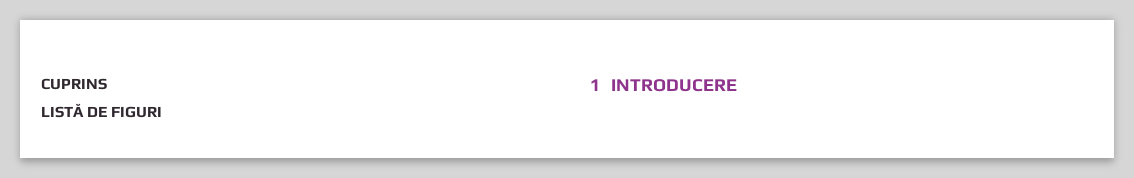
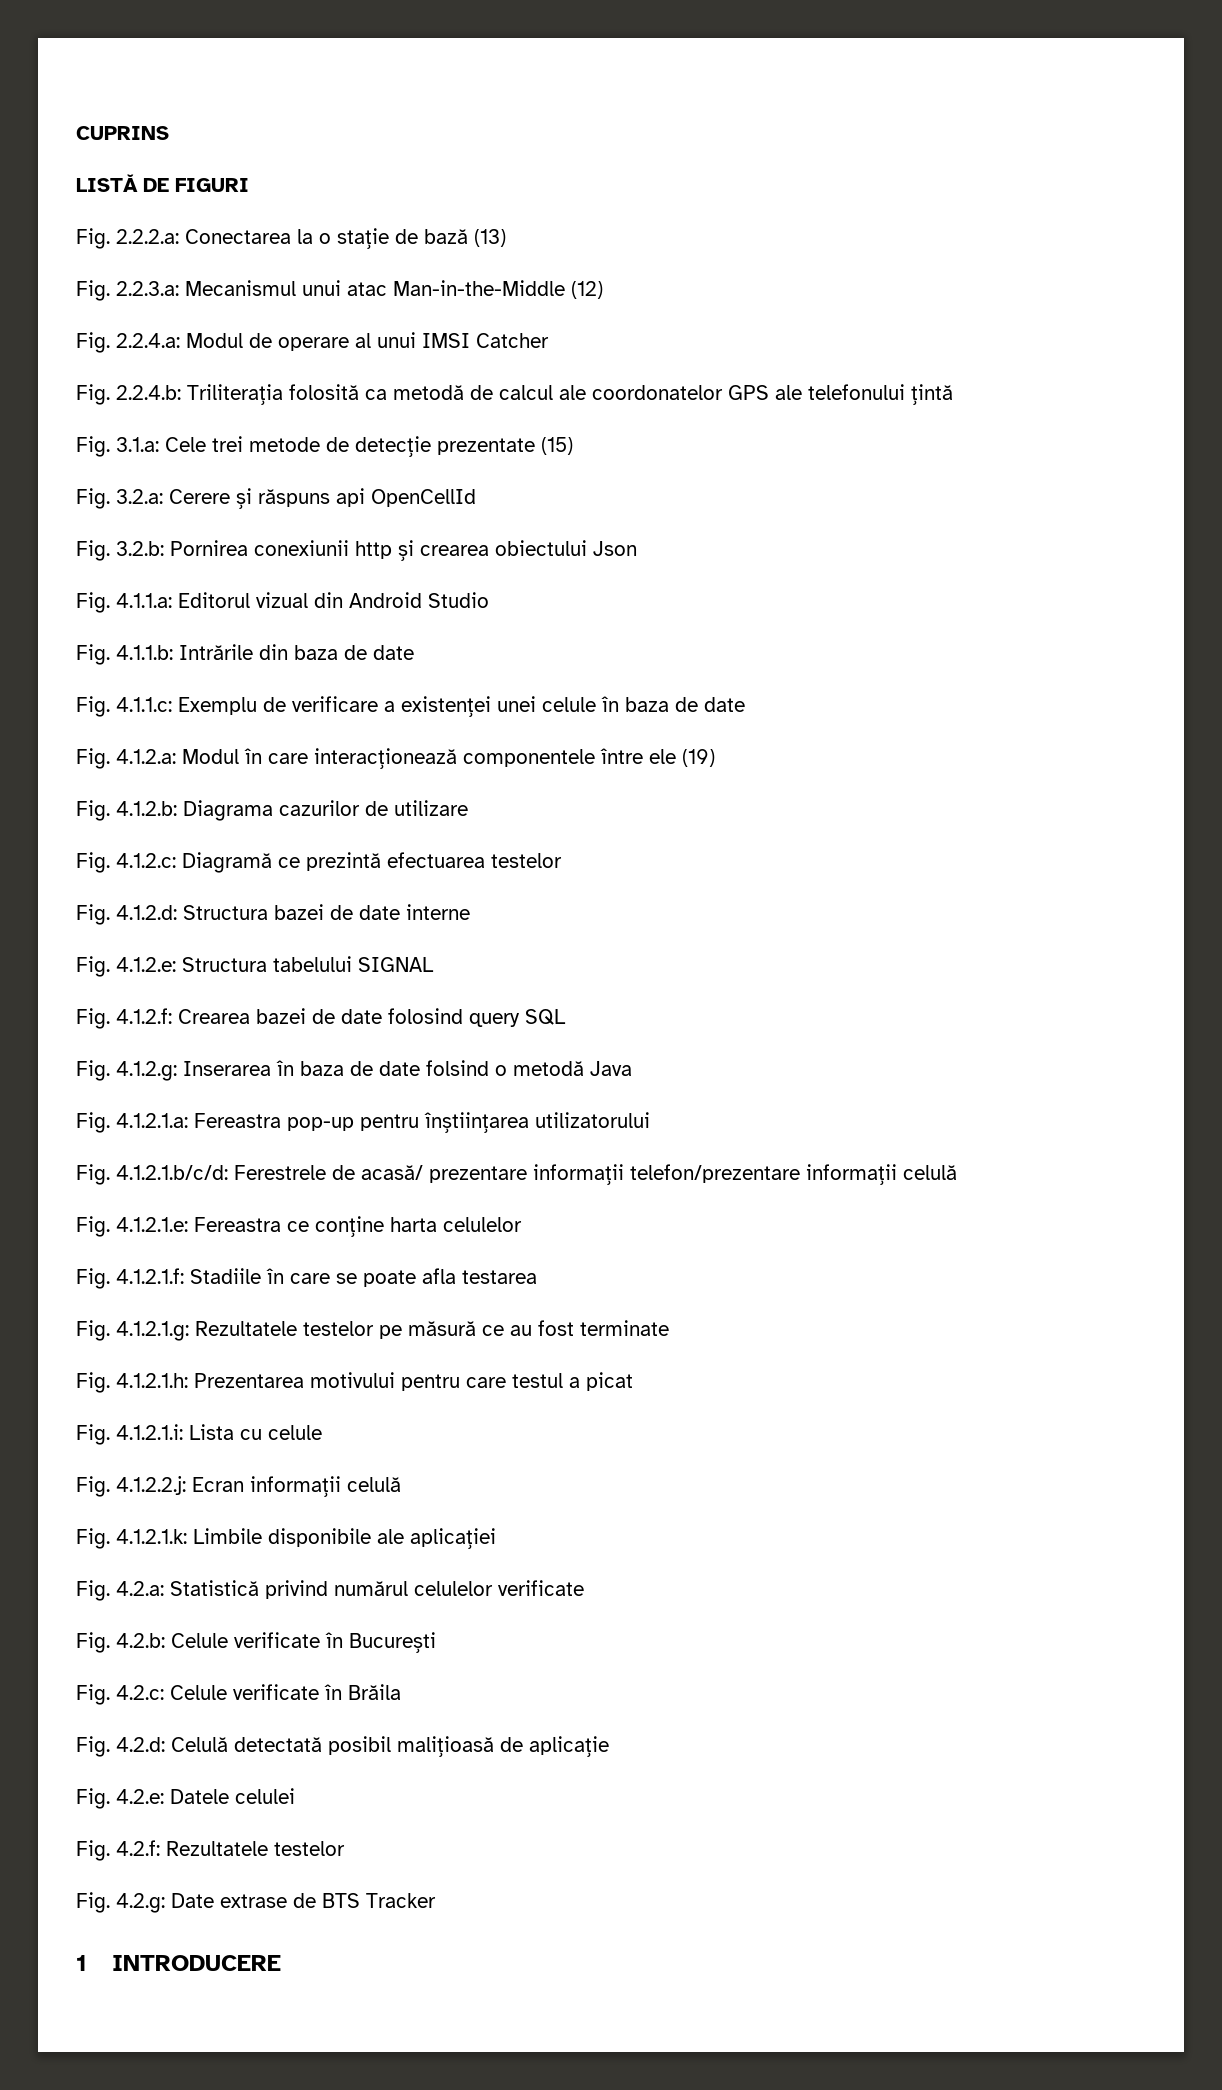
+ Fig. 2.2.2.a: Conectarea la o stație de bază (13)
+ Fig. 2.2.3.a: Mecanismul unui atac Man-in-the-Middle (12)
+ Fig. 2.2.4.a: Modul de operare al unui IMSI Catcher
+ Fig. 2.2.4.b: Triliterația folosită ca metodă de calcul ale coordonatelor GPS ale telefonului țintă
+ Fig. 3.1.a: Cele trei metode de detecție prezentate (15)
+ Fig. 3.2.a: Cerere și răspuns api OpenCellId
+ Fig. 3.2.b: Pornirea conexiunii http și crearea obiectului Json
+ Fig. 4.1.1.a: Editorul vizual din Android Studio
+ Fig. 4.1.1.b: Intrările din baza de date
+ Fig. 4.1.1.c: Exemplu de verificare a existenței unei celule în baza de date
+ Fig. 4.1.2.a: Modul în care interacționează componentele între ele (19)
+ Fig. 4.1.2.b: Diagrama cazurilor de utilizare
+ Fig. 4.1.2.c: Diagramă ce prezintă efectuarea testelor
+ Fig. 4.1.2.d: Structura bazei de date interne
+ Fig. 4.1.2.e: Structura tabelului SIGNAL
+ Fig. 4.1.2.f: Crearea bazei de date folosind query SQL
+ Fig. 4.1.2.g: Inserarea în baza de date folsind o metodă Java
+ Fig. 4.1.2.1.a: Fereastra pop-up pentru înștiințarea utilizatorului
+ Fig. 4.1.2.1.b/c/d: Ferestrele de acasă/ prezentare informații telefon/prezentare informații celulă
+ Fig. 4.1.2.1.e: Fereastra ce conține harta celulelor
+ Fig. 4.1.2.1.f: Stadiile în care se poate afla testarea
+ Fig. 4.1.2.1.g: Rezultatele testelor pe măsură ce au fost terminate
+ Fig. 4.1.2.1.h: Prezentarea motivului pentru care testul a picat
+ Fig. 4.1.2.1.i: Lista cu celule
+ Fig. 4.1.2.2.j: Ecran informații celulă
+ Fig. 4.1.2.1.k: Limbile disponibile ale aplicației
+ Fig. 4.2.a: Statistică privind numărul celulelor verificate
+ Fig. 4.2.b: Celule verificate în București
+ Fig. 4.2.c: Celule verificate în Brăila
+ Fig. 4.2.d: Celulă detectată posibil malițioasă de aplicație
+ Fig. 4.2.e: Datele celulei
+ Fig. 4.2.f: Rezultatele testelor
+ Fig. 4.2.g: Date extrase de BTS Tracker

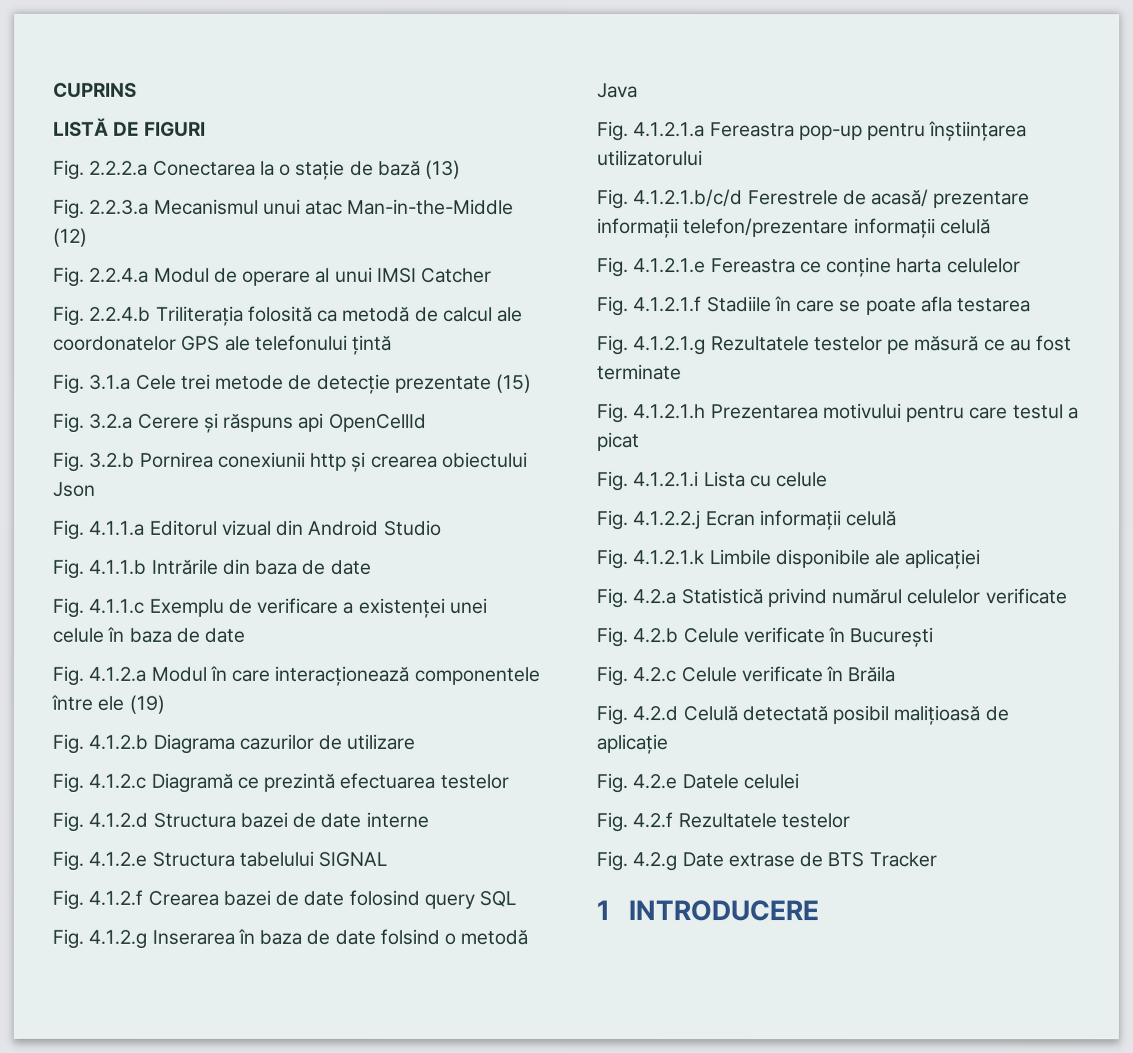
- Fig. 2.2.2.a: Conectarea la o stație de bază (13)
+ Fig. 2.2.2.a Conectarea la o stație de bază (13)
- Fig. 2.2.3.a: Mecanismul unui atac Man-in-the-Middle (12)
+ Fig. 2.2.3.a Mecanismul unui atac Man-in-the-Middle (12)
- Fig. 2.2.4.a: Modul de operare al unui IMSI Catcher
+ Fig. 2.2.4.a Modul de operare al unui IMSI Catcher
- Fig. 2.2.4.b: Triliterația folosită ca metodă de calcul ale coordonatelor GPS ale telefonului țintă
+ Fig. 2.2.4.b Triliterația folosită ca metodă de calcul ale coordonatelor GPS ale telefonului țintă
- Fig. 3.1.a: Cele trei metode de detecție prezentate (15)
+ Fig. 3.1.a Cele trei metode de detecție prezentate (15)
- Fig. 3.2.a: Cerere și răspuns api OpenCellId
+ Fig. 3.2.a Cerere și răspuns api OpenCellId
- Fig. 3.2.b: Pornirea conexiunii http și crearea obiectului Json
+ Fig. 3.2.b Pornirea conexiunii http și crearea obiectului Json
- Fig. 4.1.1.a: Editorul vizual din Android Studio
+ Fig. 4.1.1.a Editorul vizual din Android Studio
- Fig. 4.1.1.b: Intrările din baza de date
+ Fig. 4.1.1.b Intrările din baza de date
- Fig. 4.1.1.c: Exemplu de verificare a existenței unei celule în baza de date
+ Fig. 4.1.1.c Exemplu de verificare a existenței unei celule în baza de date
- Fig. 4.1.2.a: Modul în care interacționează componentele între ele (19)
+ Fig. 4.1.2.a Modul în care interacționează componentele între ele (19)
- Fig. 4.1.2.b: Diagrama cazurilor de utilizare
+ Fig. 4.1.2.b Diagrama cazurilor de utilizare
- Fig. 4.1.2.c: Diagramă ce prezintă efectuarea testelor
+ Fig. 4.1.2.c Diagramă ce prezintă efectuarea testelor
- Fig. 4.1.2.d: Structura bazei de date interne
+ Fig. 4.1.2.d Structura bazei de date interne
- Fig. 4.1.2.e: Structura tabelului SIGNAL
+ Fig. 4.1.2.e Structura tabelului SIGNAL
- Fig. 4.1.2.f: Crearea bazei de date folosind query SQL
+ Fig. 4.1.2.f Crearea bazei de date folosind query SQL
- Fig. 4.1.2.g: Inserarea în baza de date folsind o metodă Java
+ Fig. 4.1.2.g Inserarea în baza de date folsind o metodă Java
- Fig. 4.1.2.1.a: Fereastra pop-up pentru înștiințarea utilizatorului
+ Fig. 4.1.2.1.a Fereastra pop-up pentru înștiințarea utilizatorului
- Fig. 4.1.2.1.b/c/d: Ferestrele de acasă/ prezentare informații telefon/prezentare informații celulă
+ Fig. 4.1.2.1.b/c/d Ferestrele de acasă/ prezentare informații telefon/prezentare informații celulă
- Fig. 4.1.2.1.e: Fereastra ce conține harta celulelor
+ Fig. 4.1.2.1.e Fereastra ce conține harta celulelor
- Fig. 4.1.2.1.f: Stadiile în care se poate afla testarea
+ Fig. 4.1.2.1.f Stadiile în care se poate afla testarea
- Fig. 4.1.2.1.g: Rezultatele testelor pe măsură ce au fost terminate
+ Fig. 4.1.2.1.g Rezultatele testelor pe măsură ce au fost terminate
- Fig. 4.1.2.1.h: Prezentarea motivului pentru care testul a picat
+ Fig. 4.1.2.1.h Prezentarea motivului pentru care testul a picat
- Fig. 4.1.2.1.i: Lista cu celule
+ Fig. 4.1.2.1.i Lista cu celule
- Fig. 4.1.2.2.j: Ecran informații celulă
+ Fig. 4.1.2.2.j Ecran informații celulă
- Fig. 4.1.2.1.k: Limbile disponibile ale aplicației
+ Fig. 4.1.2.1.k Limbile disponibile ale aplicației
- Fig. 4.2.a: Statistică privind numărul celulelor verificate
+ Fig. 4.2.a Statistică privind numărul celulelor verificate
- Fig. 4.2.b: Celule verificate în București
+ Fig. 4.2.b Celule verificate în București
- Fig. 4.2.c: Celule verificate în Brăila
+ Fig. 4.2.c Celule verificate în Brăila
- Fig. 4.2.d: Celulă detectată posibil malițioasă de aplicație
+ Fig. 4.2.d Celulă detectată posibil malițioasă de aplicație
- Fig. 4.2.e: Datele celulei
+ Fig. 4.2.e Datele celulei
- Fig. 4.2.f: Rezultatele testelor
+ Fig. 4.2.f Rezultatele testelor
- Fig. 4.2.g: Date extrase de BTS Tracker
+ Fig. 4.2.g Date extrase de BTS Tracker

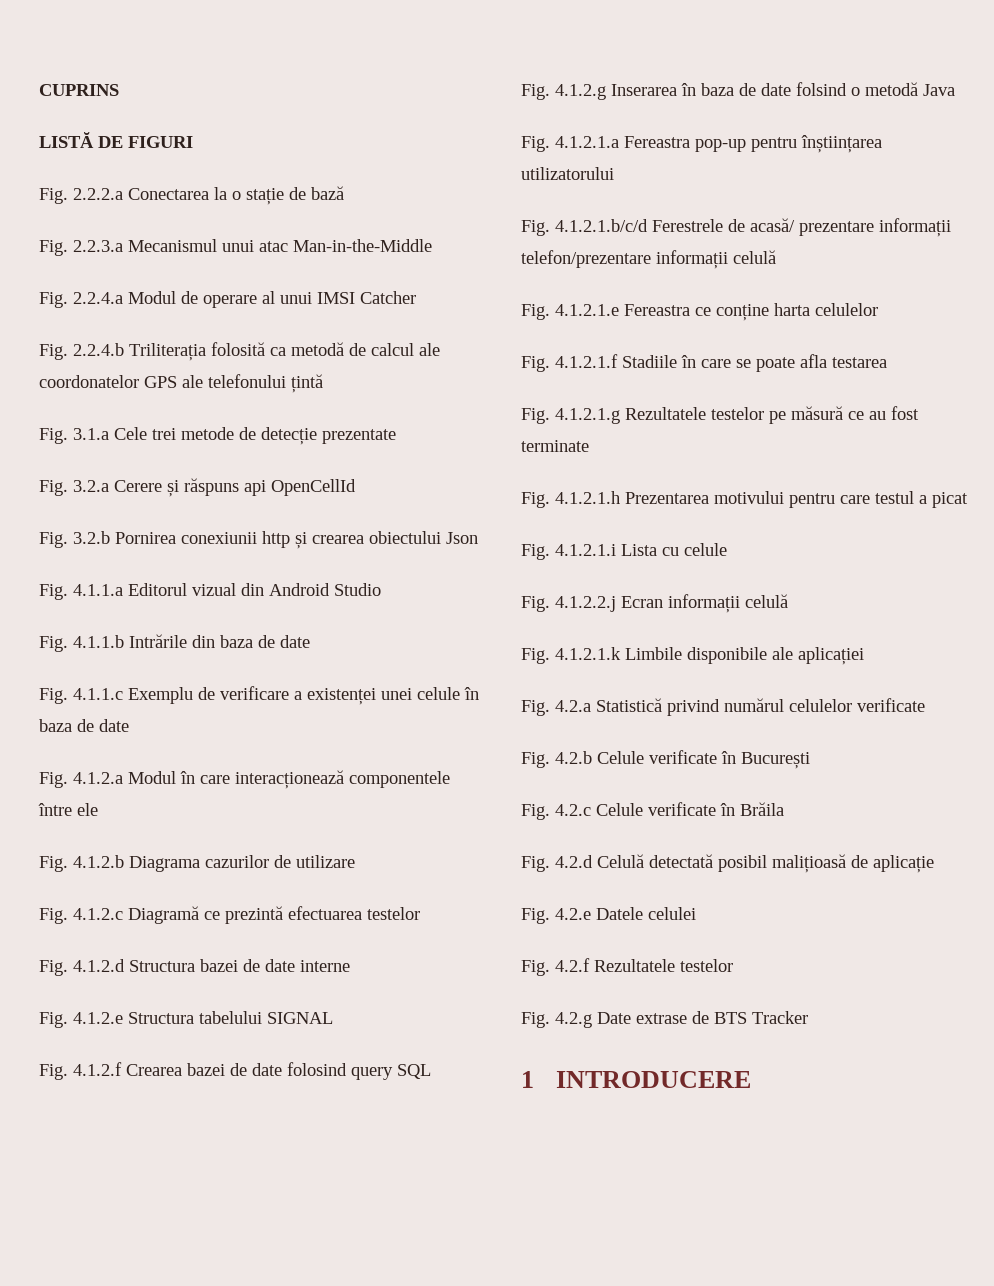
- Fig. 2.2.2.a Conectarea la o stație de bază (13)
+ Fig. 2.2.2.a Conectarea la o stație de bază
- Fig. 2.2.3.a Mecanismul unui atac Man-in-the-Middle (12)
+ Fig. 2.2.3.a Mecanismul unui atac Man-in-the-Middle
- Fig. 3.1.a Cele trei metode de detecție prezentate (15)
+ Fig. 3.1.a Cele trei metode de detecție prezentate
- Fig. 4.1.2.a Modul în care interacționează componentele între ele (19)
+ Fig. 4.1.2.a Modul în care interacționează componentele între ele

